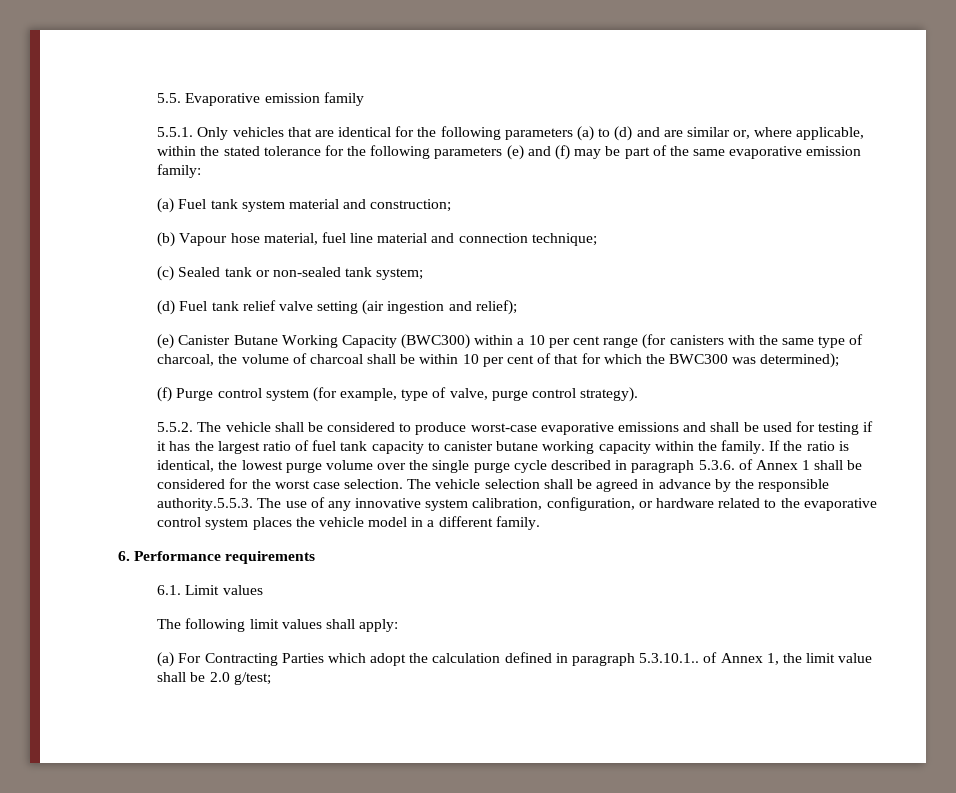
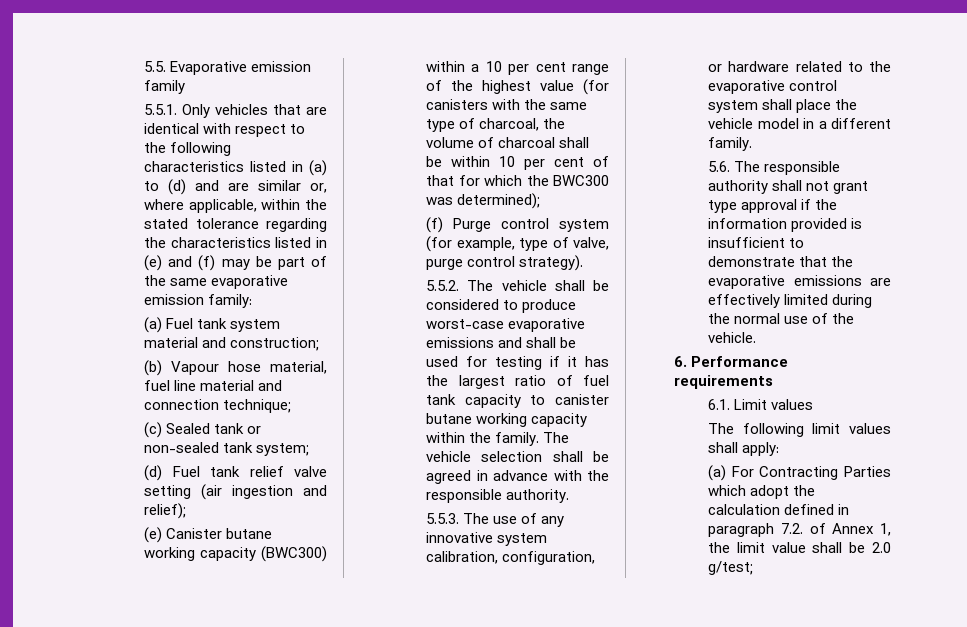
- 5.5.1. Only vehicles that are identical for the following parameters (a) to (d) and are similar or, where applicable, within the stated tolerance for the following parameters (e) and (f) may be part of the same evaporative emission family:
+ 5.5.1. Only vehicles that are identical with respect to the following characteristics listed in (a) to (d) and are similar or, where applicable, within the stated tolerance regarding the characteristics listed in (e) and (f) may be part of the same evaporative emission family:
- (e) Canister Butane Working Capacity (BWC300) within a 10 per cent range (for canisters with the same type of charcoal, the volume of charcoal shall be within 10 per cent of that for which the BWC300 was determined);
+ (e) Canister butane working capacity (BWC300) within a 10 per cent range of the highest value (for canisters with the same type of charcoal, the volume of charcoal shall be within 10 per cent of that for which the BWC300 was determined);
- If the ratio is identical, the lowest purge volume over the single purge cycle described in paragraph 5.3.6. of Annex 1 shall be considered for the worst case selection.
- The vehicle selection shall be agreed in advance by the responsible authority.5.5.3. The use of any innovative system calibration, configuration, or hardware related to the evaporative control system places the vehicle model in a different family.
+ The vehicle selection shall be agreed in advance with the responsible authority.
+ 5.5.3. The use of any innovative system calibration, configuration, or hardware related to the evaporative control system shall place the vehicle model in a different family.
+ 5.6. The responsible authority shall not grant type approval if the information provided is insufficient to demonstrate that the evaporative emissions are effectively limited during the normal use of the vehicle.
- (a) For Contracting Parties which adopt the calculation defined in paragraph 5.3.10.1.. of Annex 1, the limit value shall be 2.0 g/test;
+ (a) For Contracting Parties which adopt the calculation defined in paragraph 7.2. of Annex 1, the limit value shall be 2.0 g/test;

